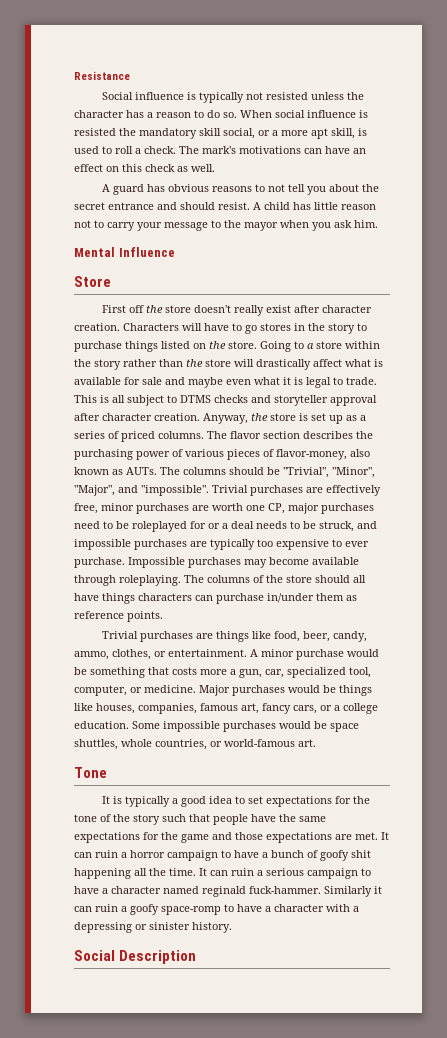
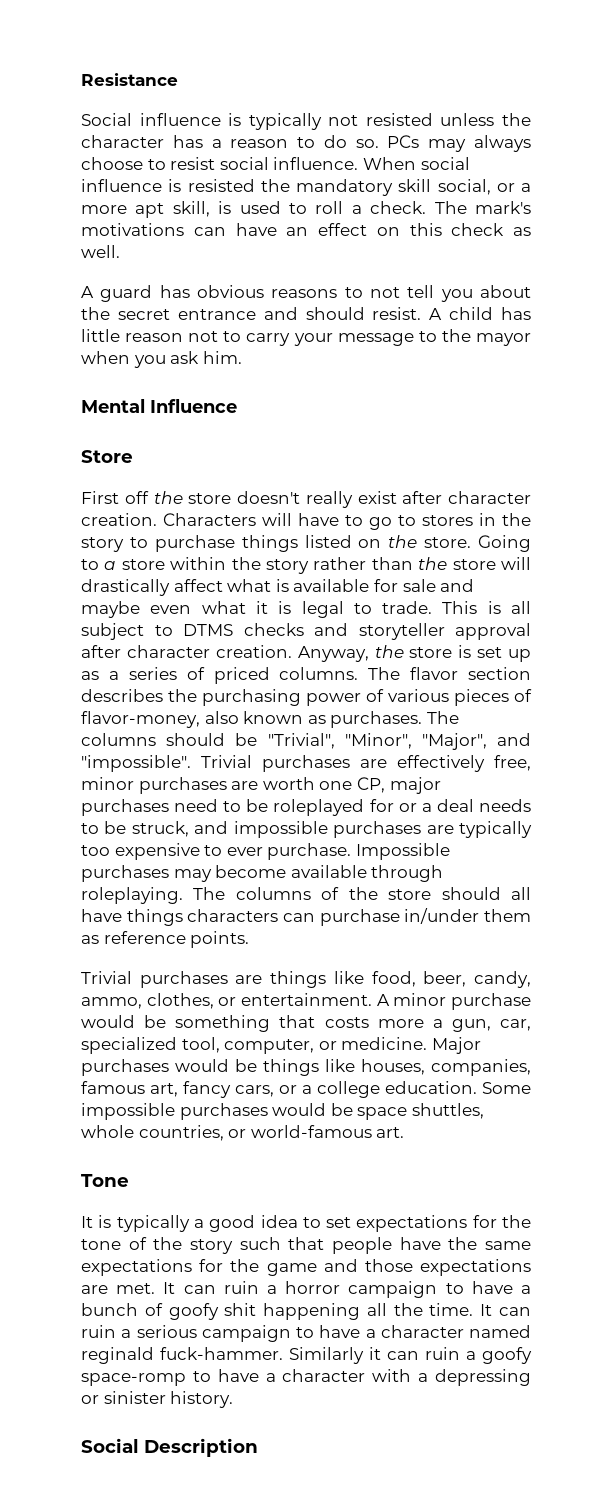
+ PCs may always choose to resist social influence.
- Characters will have to go stores in the story to purchase things listed on the store.
+ Characters will have to go to stores in the story to purchase things listed on the store.
- The flavor section describes the purchasing power of various pieces of flavor-money, also known as AUTs.
+ The flavor section describes the purchasing power of various pieces of flavor-money, also known as purchases.

